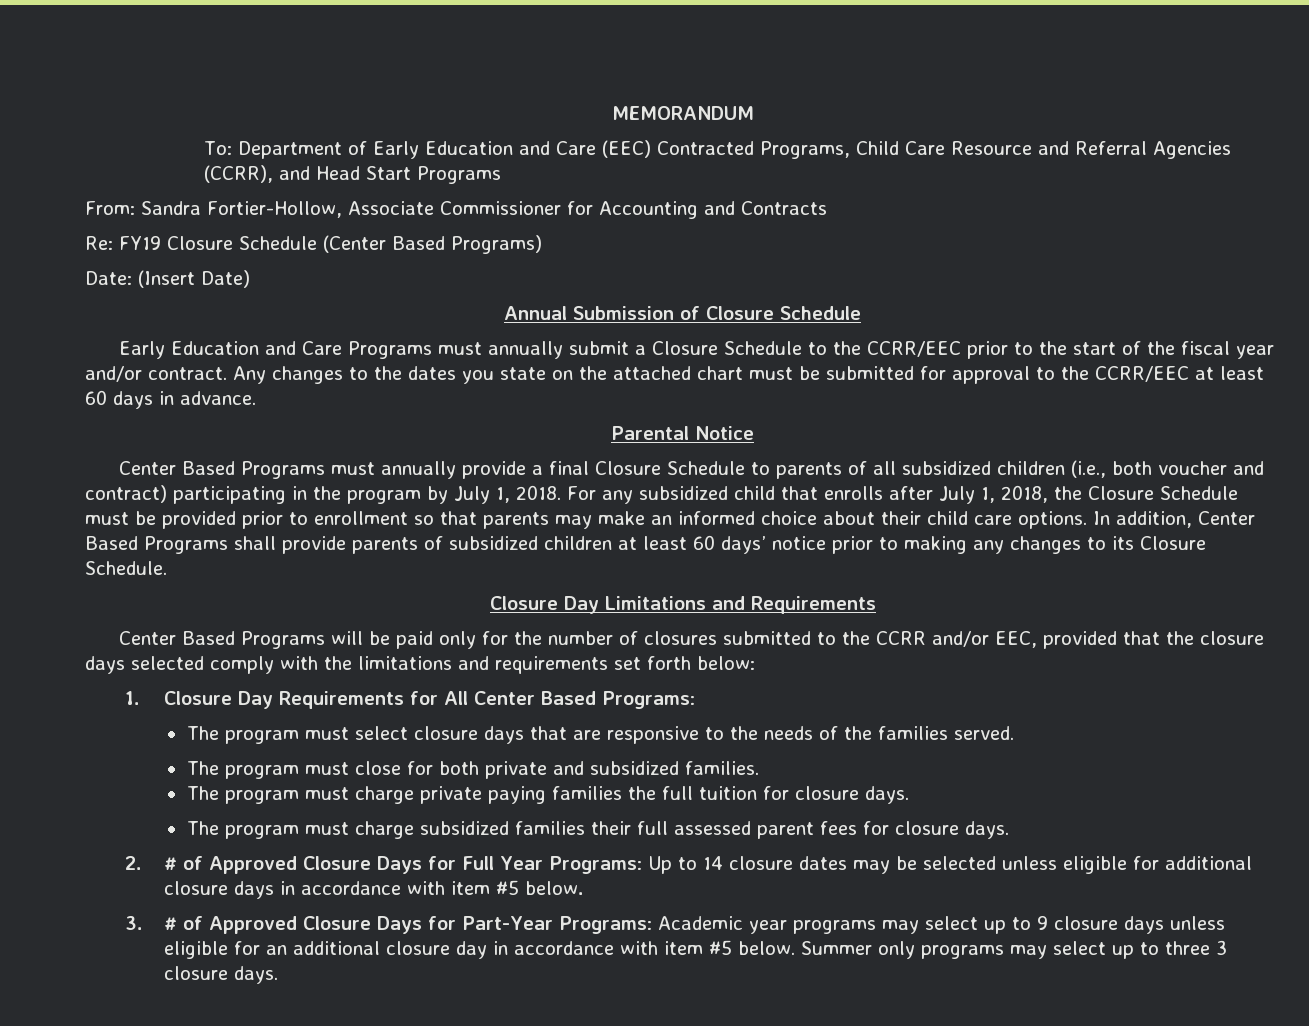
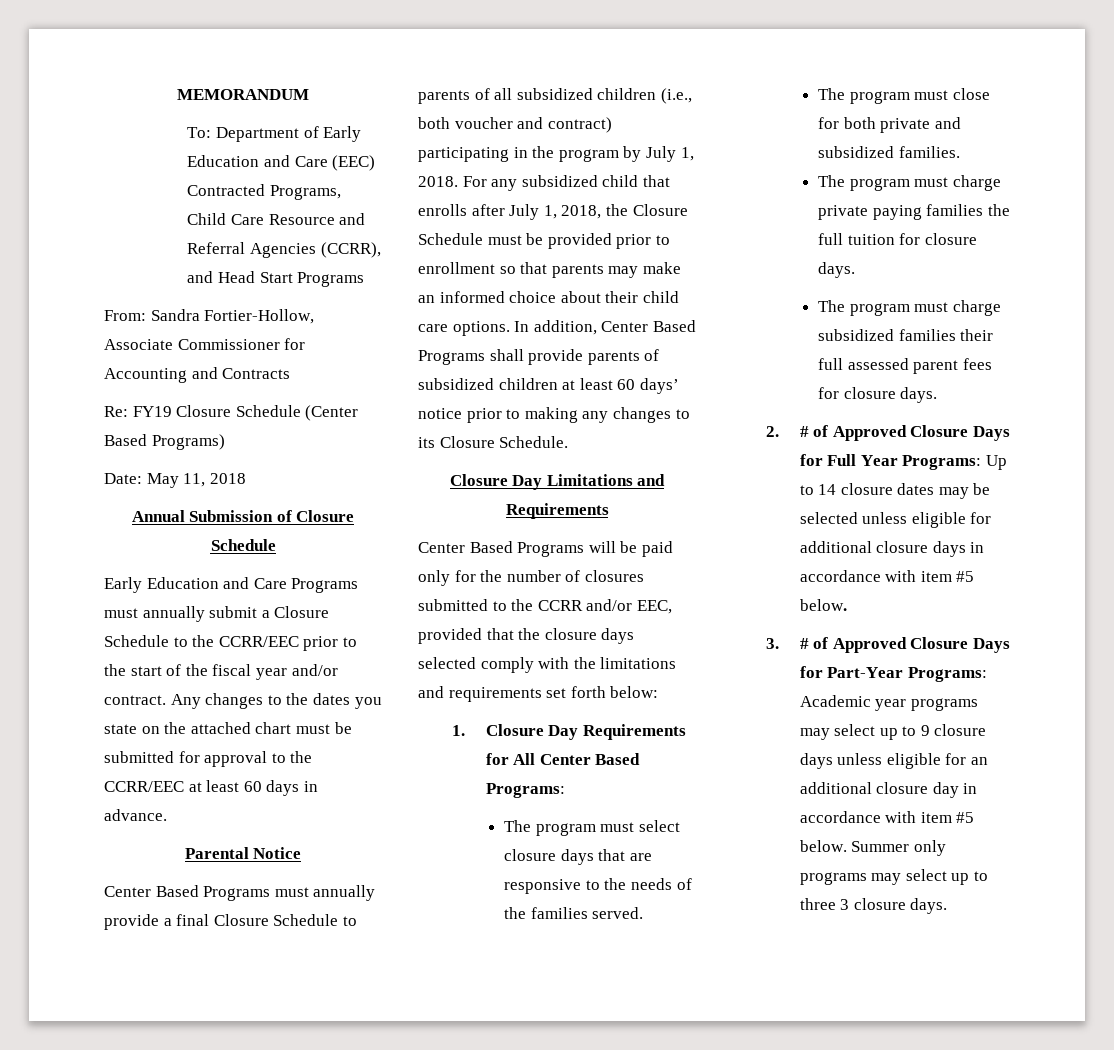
- Date: (Insert Date)
+ Date: May 11, 2018

